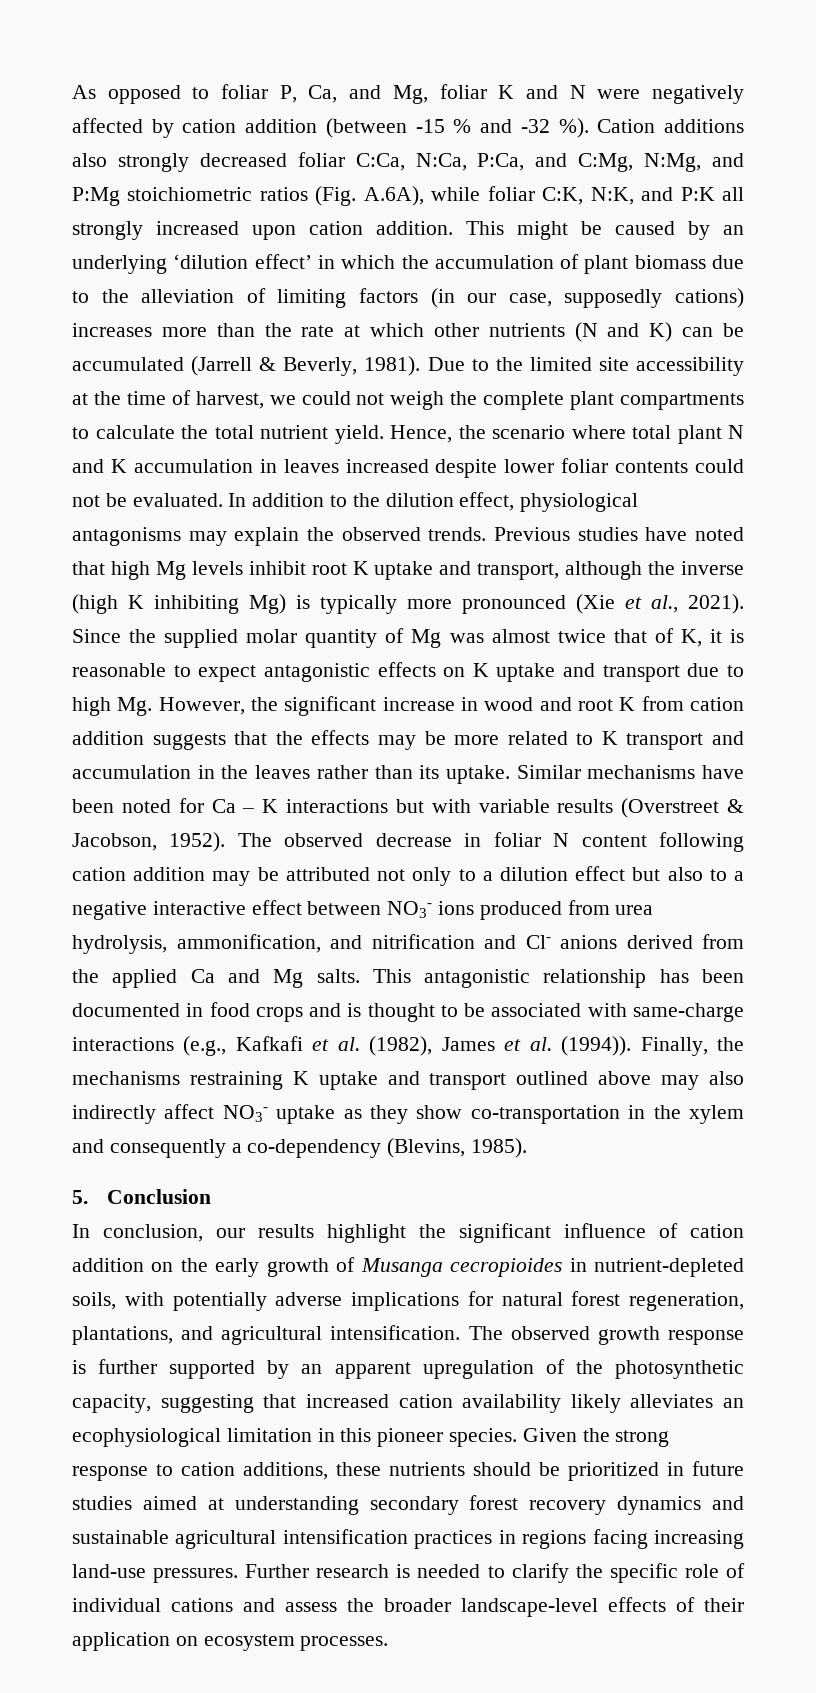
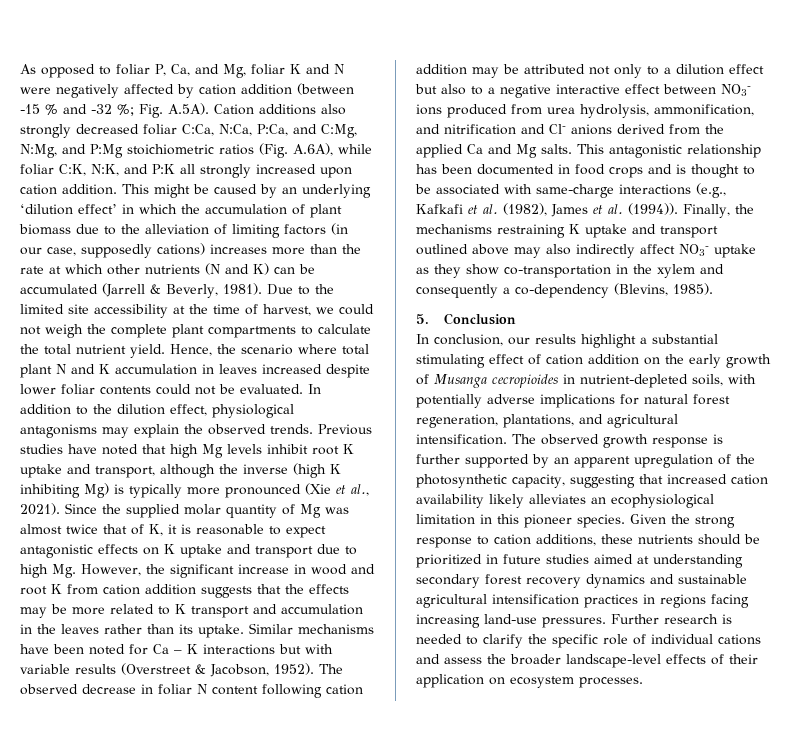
- As opposed to foliar P, Ca, and Mg, foliar K and N were negatively affected by cation addition (between -15 % and -32 %). Cation additions also strongly decreased foliar C:Ca, N:Ca, P:Ca, and C:Mg, N:Mg, and P:Mg stoichiometric ratios (Fig. A.6A), while foliar C:K, N:K, and P:K all strongly increased upon cation addition.
+ As opposed to foliar P, Ca, and Mg, foliar K and N were negatively affected by cation addition (between -15 % and -32 %; Fig. A.5A). Cation additions also strongly decreased foliar C:Ca, N:Ca, P:Ca, and C:Mg, N:Mg, and P:Mg stoichiometric ratios (Fig. A.6A), while foliar C:K, N:K, and P:K all strongly increased upon cation addition.
- In conclusion, our results highlight the significant influence of cation addition on the early growth of Musanga cecropioides in nutrient-depleted soils, with potentially adverse implications for natural forest regeneration, plantations, and agricultural intensification.
+ In conclusion, our results highlight a substantial stimulating effect of cation addition on the early growth of Musanga cecropioides in nutrient-depleted soils, with potentially adverse implications for natural forest regeneration, plantations, and agricultural intensification.

